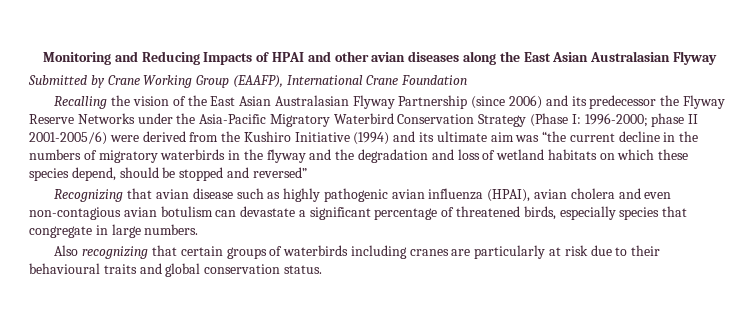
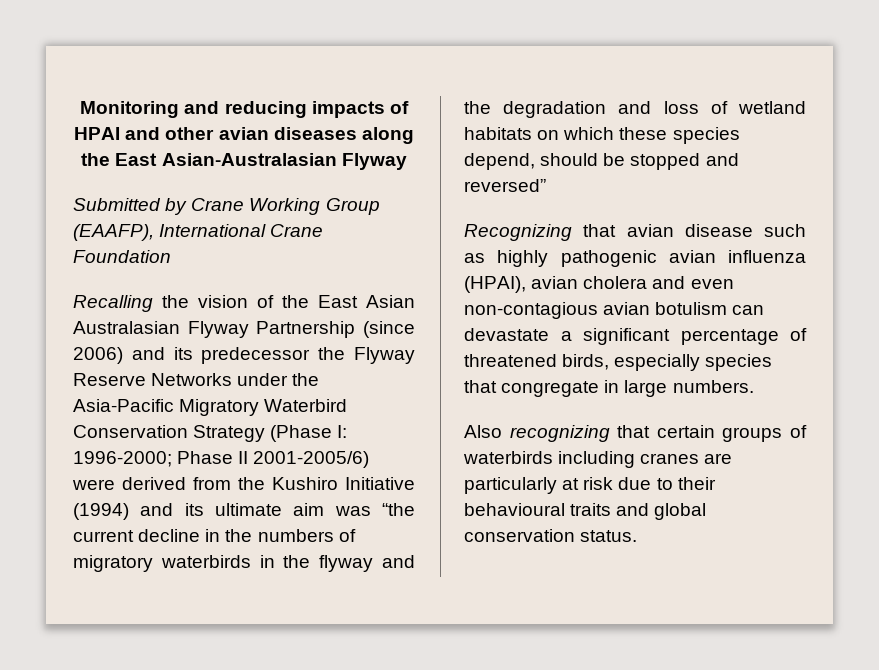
- Monitoring and Reducing Impacts of HPAI and other avian diseases along the East Asian Australasian Flyway
+ Monitoring and reducing impacts of HPAI and other avian diseases along the East Asian-Australasian Flyway
- phase II 2001-2005/6) were derived from the Kushiro Initiative (1994) and its ultimate aim was “the current decline in the numbers of migratory waterbirds in the flyway and the degradation and loss of wetland habitats on which these species depend, should be stopped and reversed”
+ Phase II 2001-2005/6) were derived from the Kushiro Initiative (1994) and its ultimate aim was “the current decline in the numbers of migratory waterbirds in the flyway and the degradation and loss of wetland habitats on which these species depend, should be stopped and reversed”

